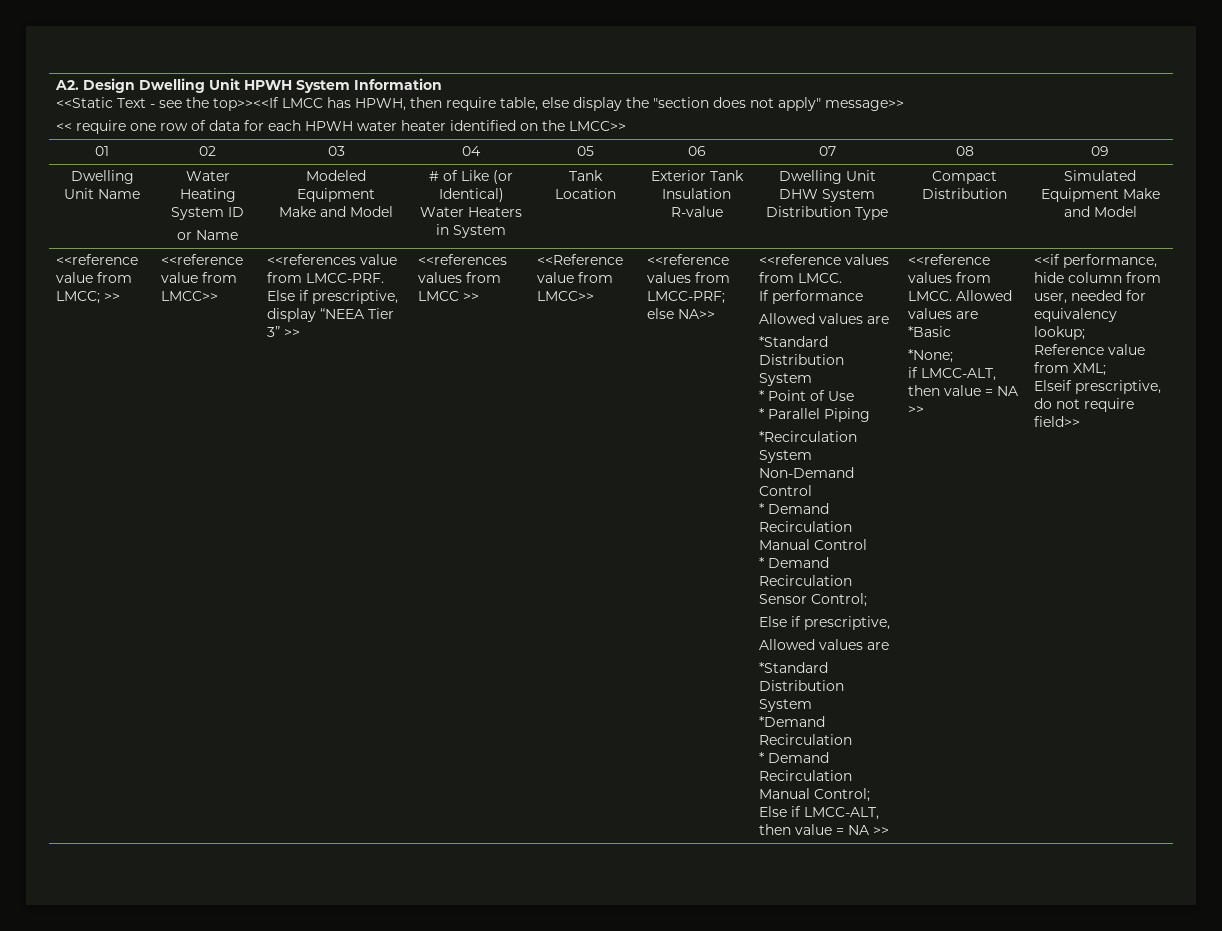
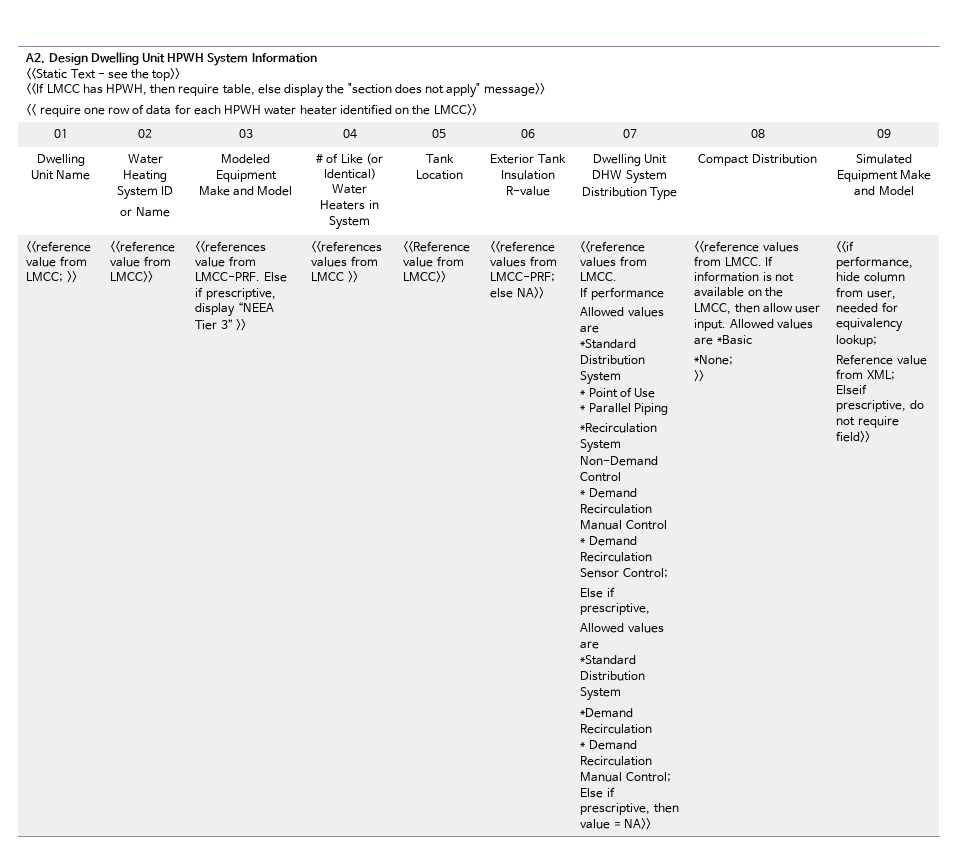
- <<Static Text - see the top>><<If LMCC has HPWH, then require table, else display the "section does not apply" message>>
+ <<Static Text - see the top>>
+ <<If LMCC has HPWH, then require table, else display the "section does not apply" message>>
- * Demand Recirculation Manual Control; Else if LMCC-ALT, then value = NA >> | <<reference values from LMCC.
+ * Demand Recirculation Manual Control; Else if prescriptive, then value = NA>> | <<reference values from LMCC. If information is not available on the LMCC, then allow user input.
  *None;
- if LMCC-ALT, then value = NA >>
+ >>

